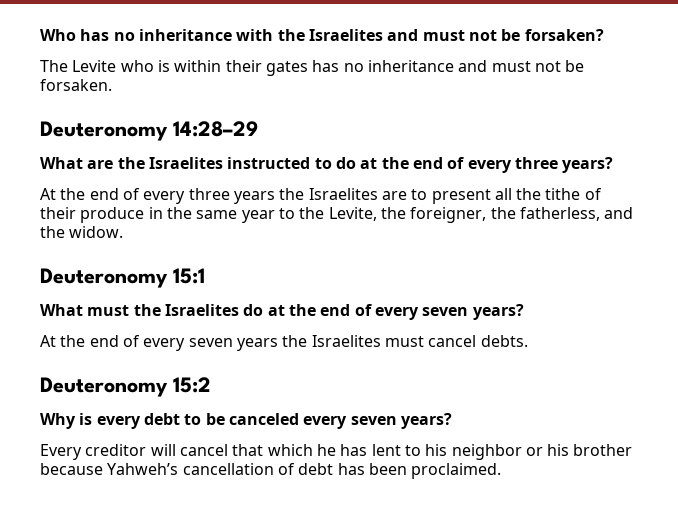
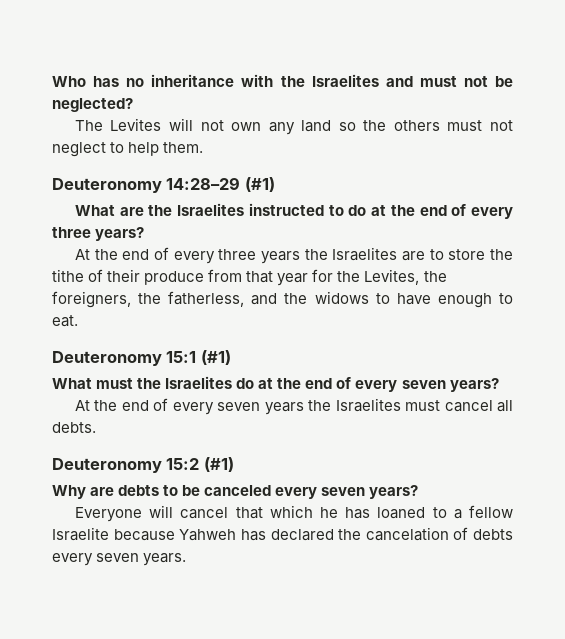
- Who has no inheritance with the Israelites and must not be forsaken?
+ Who has no inheritance with the Israelites and must not be neglected?
- The Levite who is within their gates has no inheritance and must not be forsaken.
+ The Levites will not own any land so the others must not neglect to help them.
- Deuteronomy 14:28–29
+ Deuteronomy 14:28–29 (#1)
- At the end of every three years the Israelites are to present all the tithe of their produce in the same year to the Levite, the foreigner, the fatherless, and the widow.
+ At the end of every three years the Israelites are to store the tithe of their produce from that year for the Levites, the foreigners, the fatherless, and the widows to have enough to eat.
- Deuteronomy 15:1
+ Deuteronomy 15:1 (#1)
- At the end of every seven years the Israelites must cancel debts.
+ At the end of every seven years the Israelites must cancel all debts.
- Deuteronomy 15:2
+ Deuteronomy 15:2 (#1)
- Why is every debt to be canceled every seven years?
+ Why are debts to be canceled every seven years?
- Every creditor will cancel that which he has lent to his neighbor or his brother because Yahweh’s cancellation of debt has been proclaimed.
+ Everyone will cancel that which he has loaned to a fellow Israelite because Yahweh has declared the cancelation of debts every seven years.

